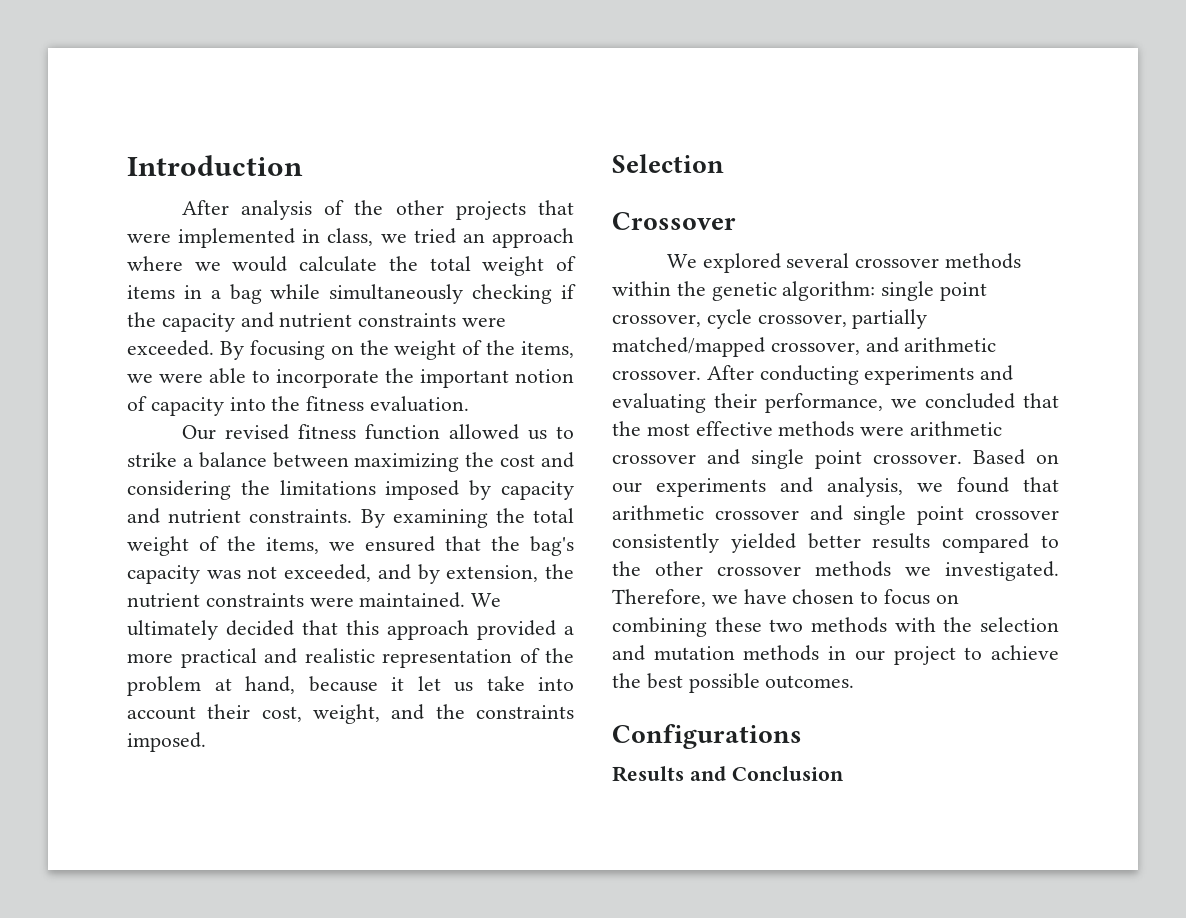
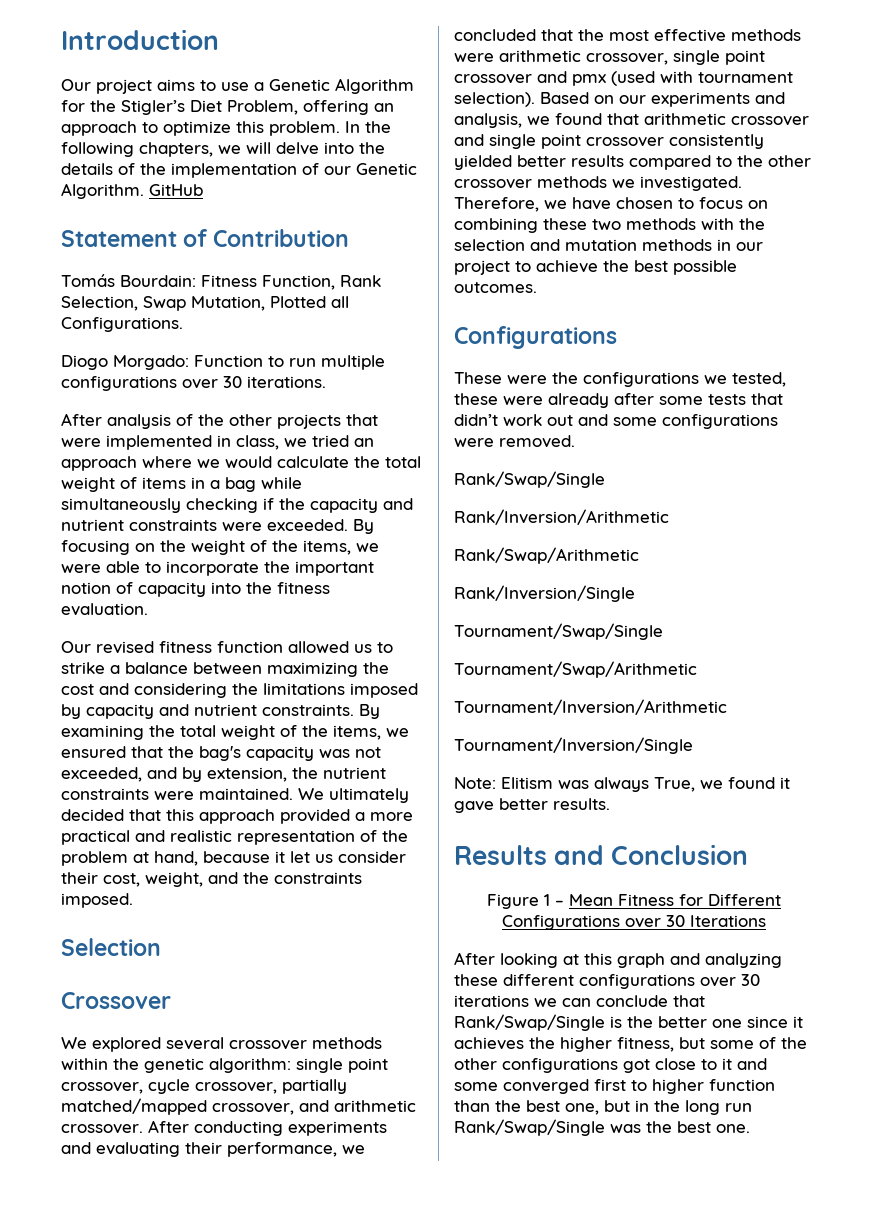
+ Our project aims to use a Genetic Algorithm for the Stigler’s Diet Problem, offering an approach to optimize this problem. In the following chapters, we will delve into the details of the implementation of our Genetic Algorithm. GitHub
+ Statement of Contribution
+ Tomás Bourdain: Fitness Function, Rank Selection, Swap Mutation, Plotted all Configurations.
+ Diogo Morgado: Function to run multiple configurations over 30 iterations.
- We ultimately decided that this approach provided a more practical and realistic representation of the problem at hand, because it let us take into account their cost, weight, and the constraints imposed.
+ We ultimately decided that this approach provided a more practical and realistic representation of the problem at hand, because it let us consider their cost, weight, and the constraints imposed.
- After conducting experiments and evaluating their performance, we concluded that the most effective methods were arithmetic crossover and single point crossover.
+ After conducting experiments and evaluating their performance, we concluded that the most effective methods were arithmetic crossover, single point crossover and pmx (used with tournament selection).
+ These were the configurations we tested, these were already after some tests that didn’t work out and some configurations were removed.
+ Rank/Swap/Single
+ Rank/Inversion/Arithmetic
+ Rank/Swap/Arithmetic
+ Rank/Inversion/Single
+ Tournament/Swap/Single
+ Tournament/Swap/Arithmetic
+ Tournament/Inversion/Arithmetic
+ Tournament/Inversion/Single
+ Note: Elitism was always True, we found it gave better results.
  Results and Conclusion
+ Figure 1 – Mean Fitness for Different Configurations over 30 Iterations
+ After looking at this graph and analyzing these different configurations over 30 iterations we can conclude that Rank/Swap/Single is the better one since it achieves the higher fitness, but some of the other configurations got close to it and some converged first to higher function than the best one, but in the long run Rank/Swap/Single was the best one.

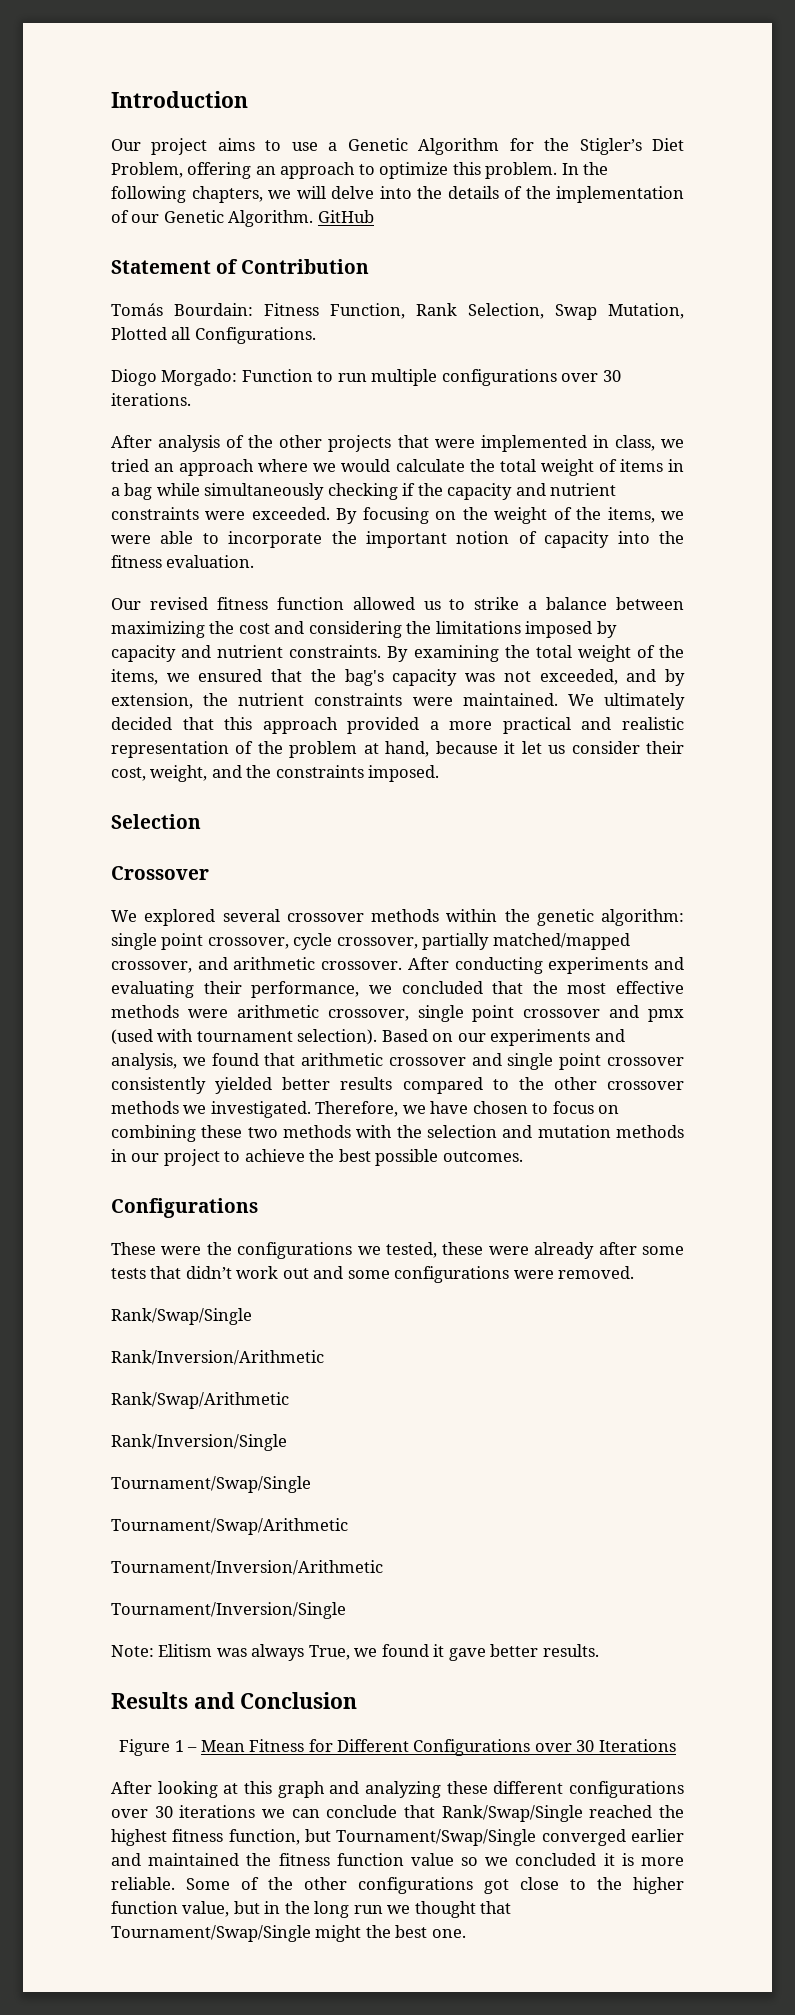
- After looking at this graph and analyzing these different configurations over 30 iterations we can conclude that Rank/Swap/Single is the better one since it achieves the higher fitness, but some of the other configurations got close to it and some converged first to higher function than the best one, but in the long run Rank/Swap/Single was the best one.
+ After looking at this graph and analyzing these different configurations over 30 iterations we can conclude that Rank/Swap/Single reached the highest fitness function, but Tournament/Swap/Single converged earlier and maintained the fitness function value so we concluded it is more reliable. Some of the other configurations got close to the higher function value, but in the long run we thought that Tournament/Swap/Single might the best one.

